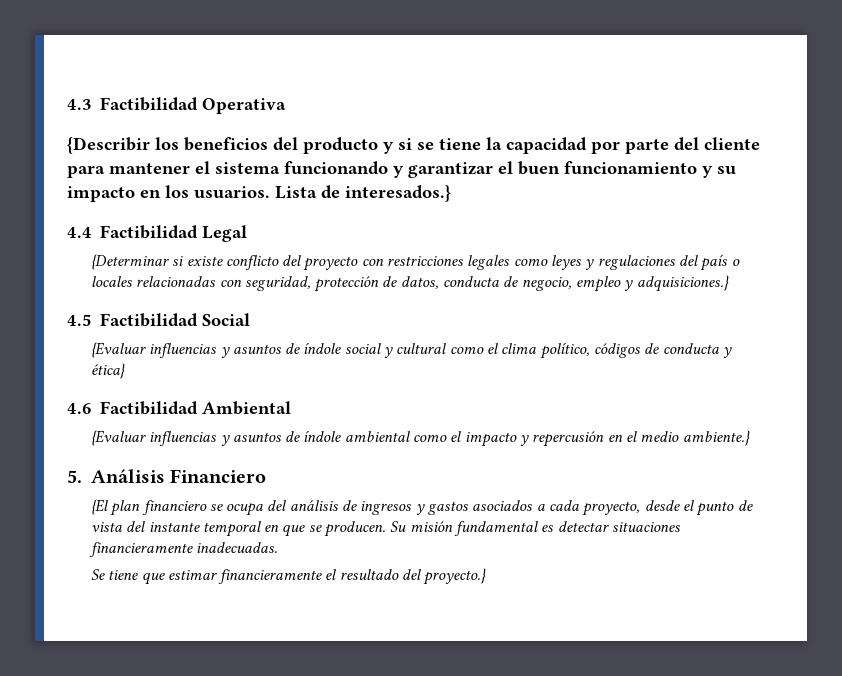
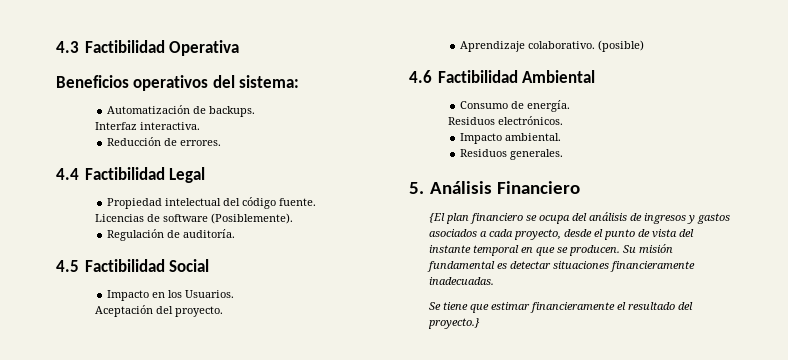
- {Describir los beneficios del producto y si se tiene la capacidad por parte del cliente para mantener el sistema funcionando y garantizar el buen funcionamiento y su impacto en los usuarios. Lista de interesados.}
+ Beneficios operativos del sistema:
+ Automatización de backups.
+ Interfaz interactiva.
+ Reducción de errores.
  4.4 Factibilidad Legal
- {Determinar si existe conflicto del proyecto con restricciones legales como leyes y regulaciones del país o locales relacionadas con seguridad, protección de datos, conducta de negocio, empleo y adquisiciones.}
+ Propiedad intelectual del código fuente.
+ Licencias de software (Posiblemente).
+ Regulación de auditoría.
  4.5 Factibilidad Social
- {Evaluar influencias y asuntos de índole social y cultural como el clima político, códigos de conducta y ética}
+ Impacto en los Usuarios.
+ Aceptación del proyecto.
+ Aprendizaje colaborativo. (posible)
  4.6 Factibilidad Ambiental
- {Evaluar influencias y asuntos de índole ambiental como el impacto y repercusión en el medio ambiente.}
+ Consumo de energía.
+ Residuos electrónicos.
+ Impacto ambiental.
+ Residuos generales.

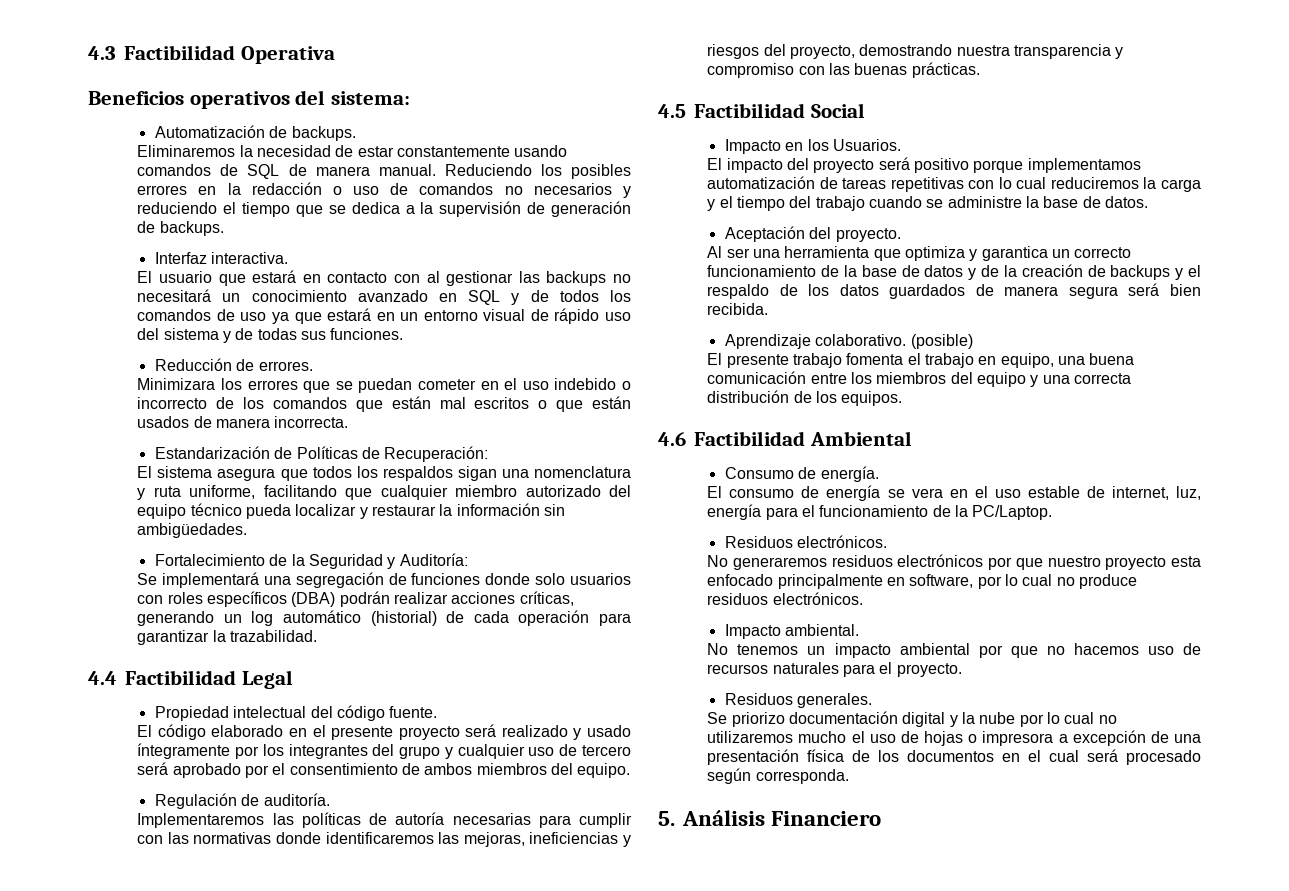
+ Eliminaremos la necesidad de estar constantemente usando comandos de SQL de manera manual. Reduciendo los posibles errores en la redacción o uso de comandos no necesarios y reduciendo el tiempo que se dedica a la supervisión de generación de backups.
  Interfaz interactiva.
+ El usuario que estará en contacto con al gestionar las backups no necesitará un conocimiento avanzado en SQL y de todos los comandos de uso ya que estará en un entorno visual de rápido uso del sistema y de todas sus funciones.
  Reducción de errores.
+ Minimizara los errores que se puedan cometer en el uso indebido o incorrecto de los comandos que están mal escritos o que están usados de manera incorrecta.
+ Estandarización de Políticas de Recuperación:
+ El sistema asegura que todos los respaldos sigan una nomenclatura y ruta uniforme, facilitando que cualquier miembro autorizado del equipo técnico pueda localizar y restaurar la información sin ambigüedades.
+ Fortalecimiento de la Seguridad y Auditoría:
+ Se implementará una segregación de funciones donde solo usuarios con roles específicos (DBA) podrán realizar acciones críticas, generando un log automático (historial) de cada operación para garantizar la trazabilidad.
- Licencias de software (Posiblemente).
+ El código elaborado en el presente proyecto será realizado y usado íntegramente por los integrantes del grupo y cualquier uso de tercero será aprobado por el consentimiento de ambos miembros del equipo.
  Regulación de auditoría.
+ Implementaremos las políticas de autoría necesarias para cumplir con las normativas donde identificaremos las mejoras, ineficiencias y riesgos del proyecto, demostrando nuestra transparencia y compromiso con las buenas prácticas.
+ El impacto del proyecto será positivo porque implementamos automatización de tareas repetitivas con lo cual reduciremos la carga y el tiempo del trabajo cuando se administre la base de datos.
  Aceptación del proyecto.
+ Al ser una herramienta que optimiza y garantica un correcto funcionamiento de la base de datos y de la creación de backups y el respaldo de los datos guardados de manera segura será bien recibida.
  Aprendizaje colaborativo. (posible)
+ El presente trabajo fomenta el trabajo en equipo, una buena comunicación entre los miembros del equipo y una correcta distribución de los equipos.
+ El consumo de energía se vera en el uso estable de internet, luz, energía para el funcionamiento de la PC/Laptop.
  Residuos electrónicos.
+ No generaremos residuos electrónicos por que nuestro proyecto esta enfocado principalmente en software, por lo cual no produce residuos electrónicos.
  Impacto ambiental.
+ No tenemos un impacto ambiental por que no hacemos uso de recursos naturales para el proyecto.
  Residuos generales.
+ Se priorizo documentación digital y la nube por lo cual no utilizaremos mucho el uso de hojas o impresora a excepción de una presentación física de los documentos en el cual será procesado según corresponda.
  5. Análisis Financiero
- {El plan financiero se ocupa del análisis de ingresos y gastos asociados a cada proyecto, desde el punto de vista del instante temporal en que se producen. Su misión fundamental es detectar situaciones financieramente inadecuadas.
- Se tiene que estimar financieramente el resultado del proyecto.}

